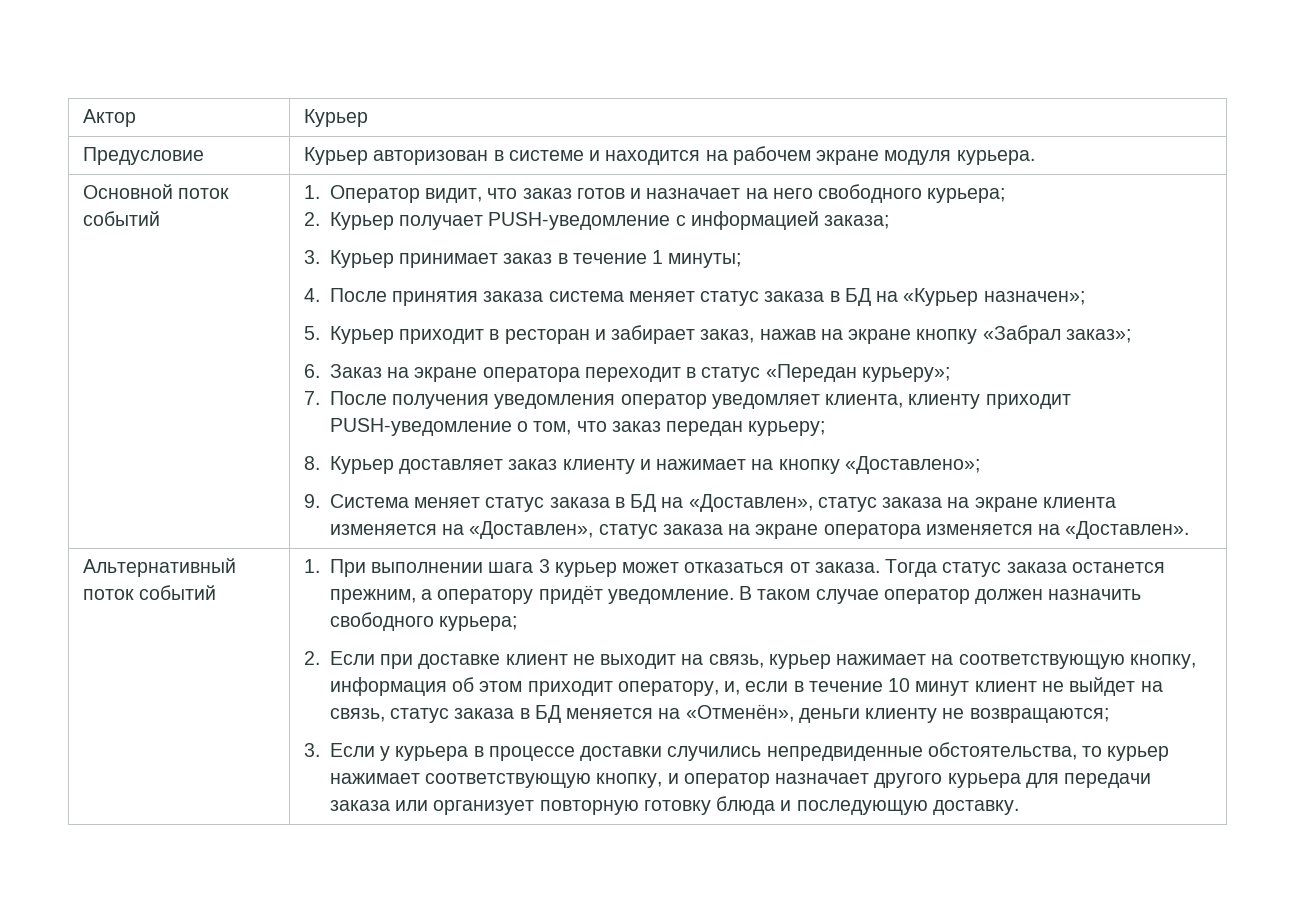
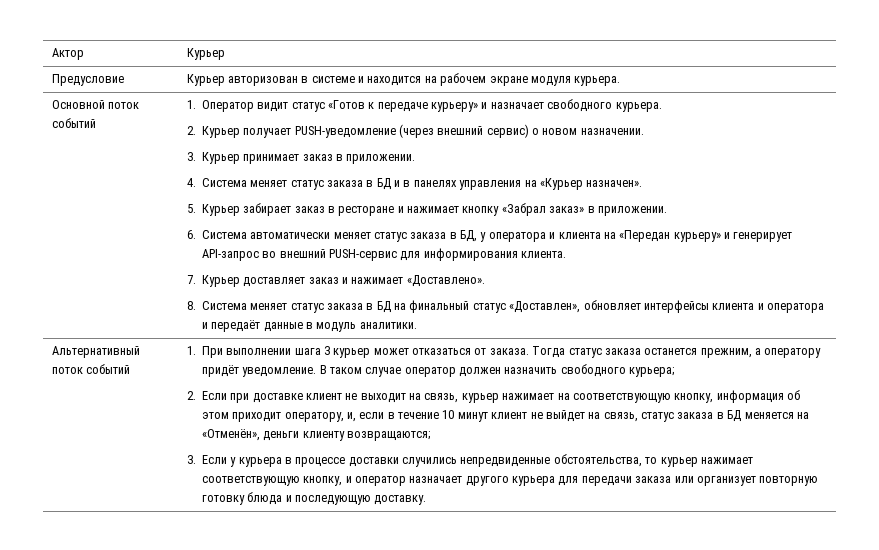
- 1. Оператор видит, что заказ готов и назначает на него свободного курьера;
- 2. Курьер получает PUSH-уведомление с информацией заказа;
+ 1. Оператор видит статус «Готов к передаче курьеру» и назначает свободного курьера.
+ 2. Курьер получает PUSH-уведомление (через внешний сервис) о новом назначении.
- 3. Курьер принимает заказ в течение 1 минуты;
- 4. После принятия заказа система меняет статус заказа в БД на «Курьер назначен»;
+ 3. Курьер принимает заказ в приложении.
+ 4. Система меняет статус заказа в БД и в панелях управления на «Курьер назначен».
- 5. Курьер приходит в ресторан и забирает заказ, нажав на экране кнопку «Забрал заказ»;
- 6. Заказ на экране оператора переходит в статус «Передан курьеру»;
- 7. После получения уведомления оператор уведомляет клиента, клиенту приходит PUSH-уведомление о том, что заказ передан курьеру;
- 8. Курьер доставляет заказ клиенту и нажимает на кнопку «Доставлено»;
- 9. Система меняет статус заказа в БД на «Доставлен», статус заказа на экране клиента изменяется на «Доставлен», статус заказа на экране оператора изменяется на «Доставлен».
+ 5. Курьер забирает заказ в ресторане и нажимает кнопку «Забрал заказ» в приложении.
+ 6. Система автоматически меняет статус заказа в БД, у оператора и клиента на «Передан курьеру» и генерирует API-запрос во внешний PUSH-сервис для информирования клиента.
+ 7. Курьер доставляет заказ и нажимает «Доставлено».
+ 8. Система меняет статус заказа в БД на финальный статус «Доставлен», обновляет интерфейсы клиента и оператора и передаёт данные в модуль аналитики.
- 2. Если при доставке клиент не выходит на связь, курьер нажимает на соответствующую кнопку, информация об этом приходит оператору, и, если в течение 10 минут клиент не выйдет на связь, статус заказа в БД меняется на «Отменён», деньги клиенту не возвращаются;
+ 2. Если при доставке клиент не выходит на связь, курьер нажимает на соответствующую кнопку, информация об этом приходит оператору, и, если в течение 10 минут клиент не выйдет на связь, статус заказа в БД меняется на «Отменён», деньги клиенту возвращаются;

